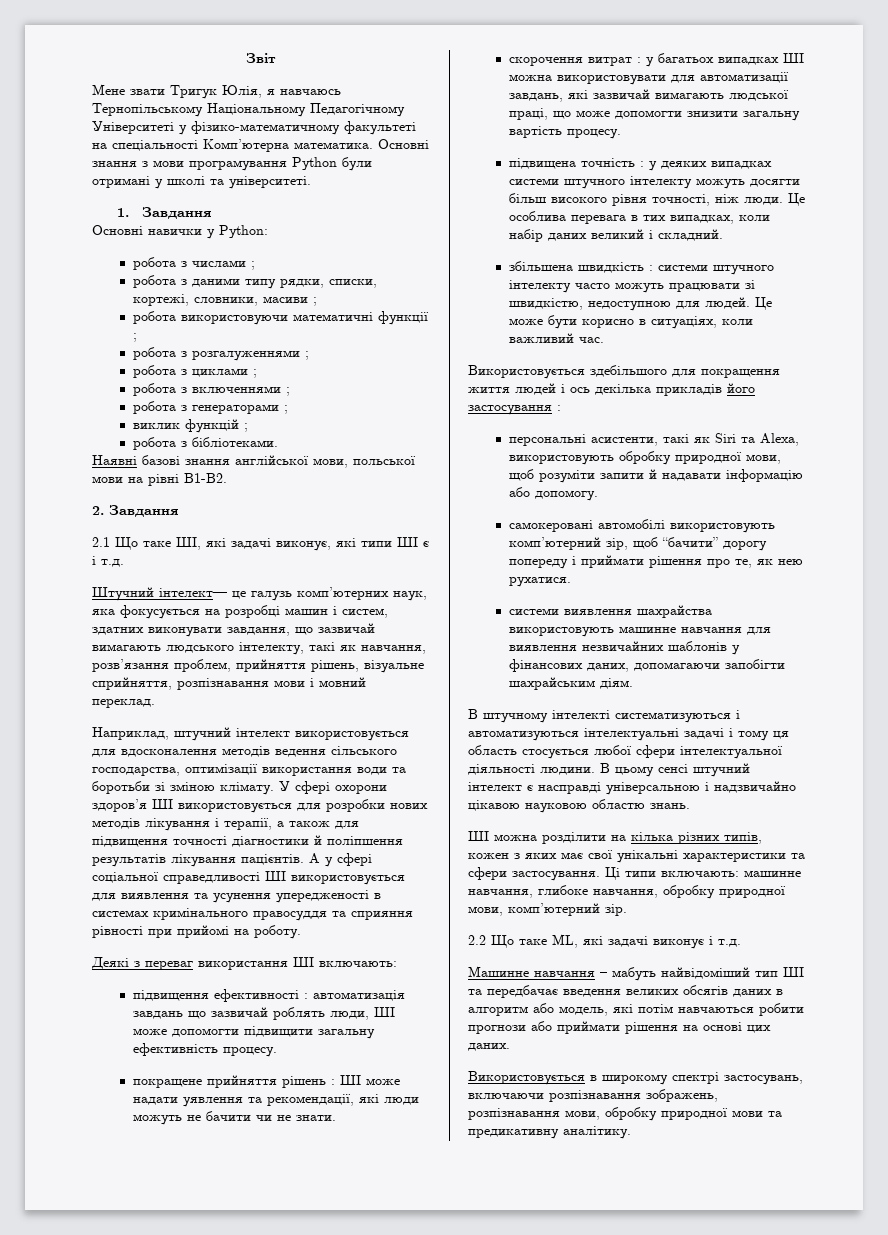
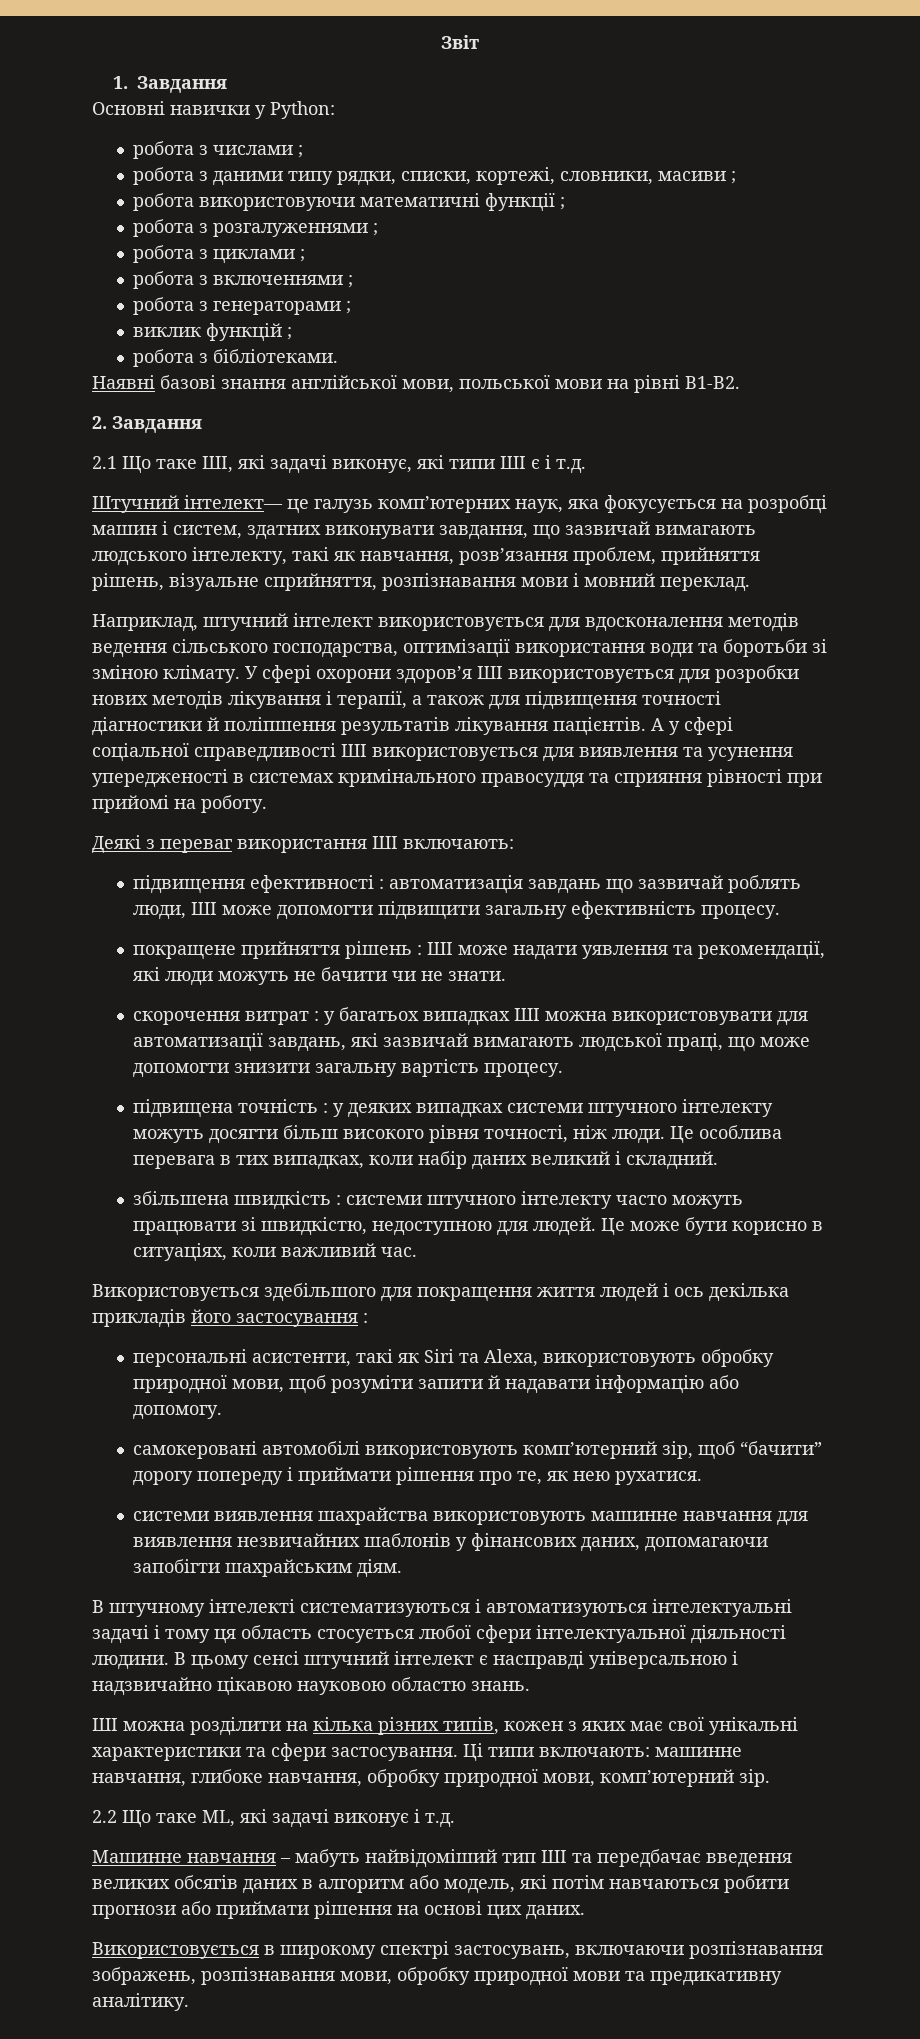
- Мене звати Тригук Юлія, я навчаюсь Тернопільському Національному Педагогічному Університеті у фізико-математичному факультеті на спеціальності Комп’ютерна математика. Основні знання з мови програмування Python були отримані у школі та університеті.

